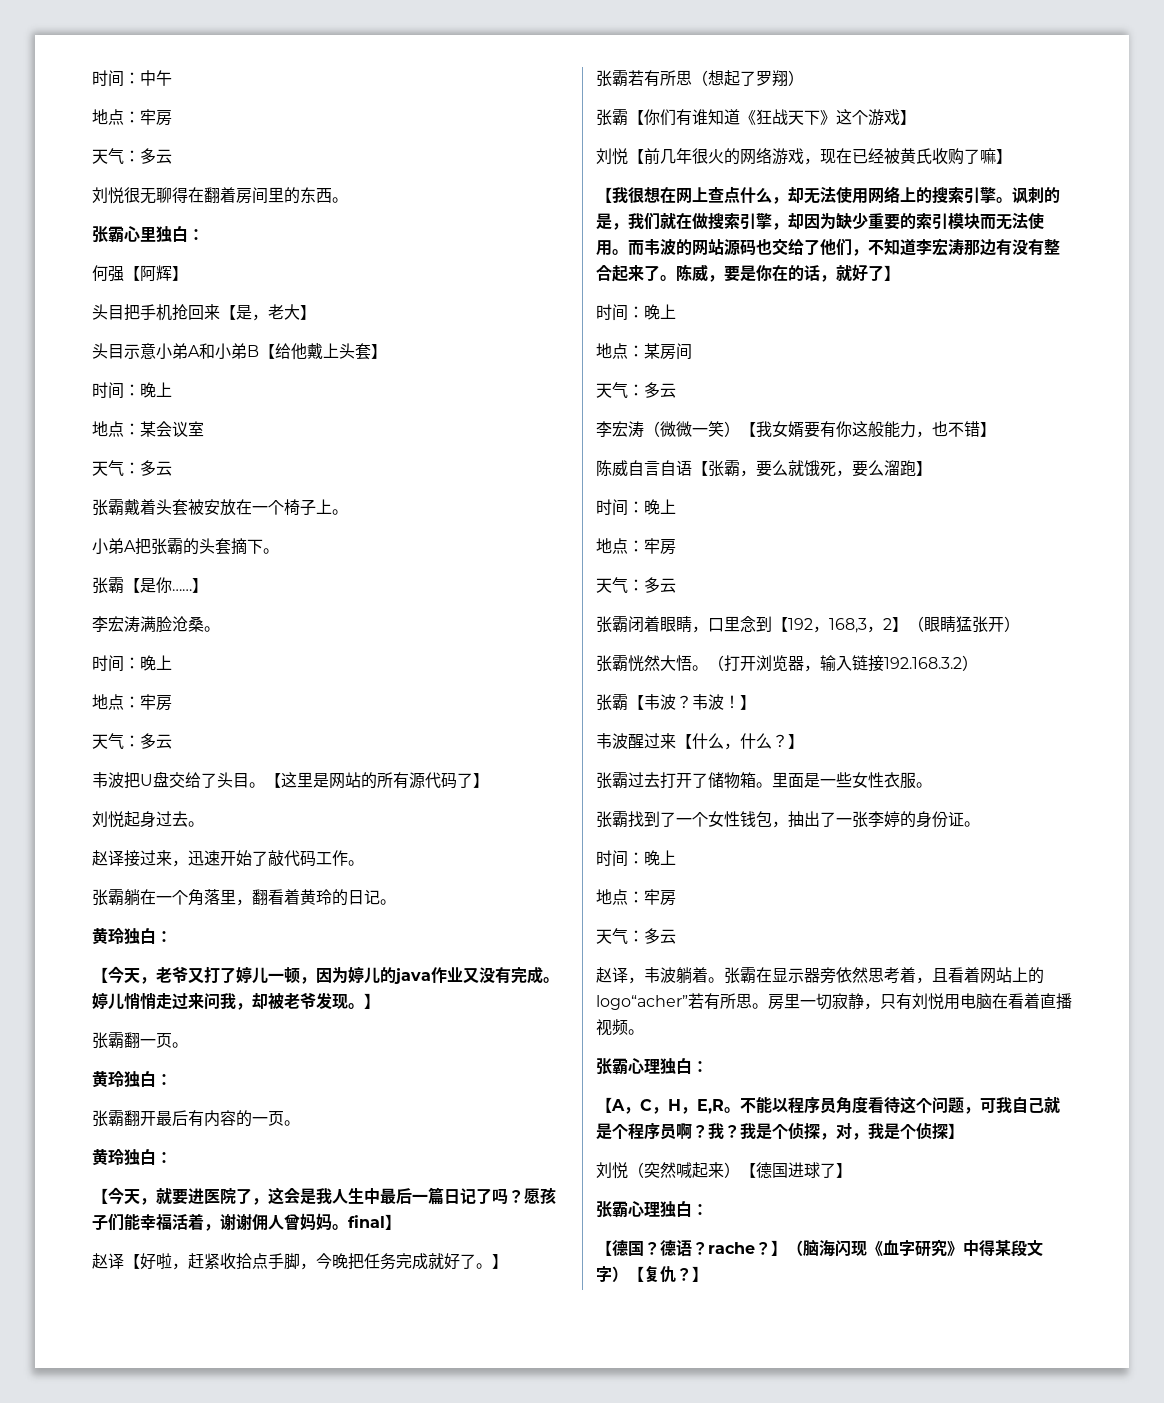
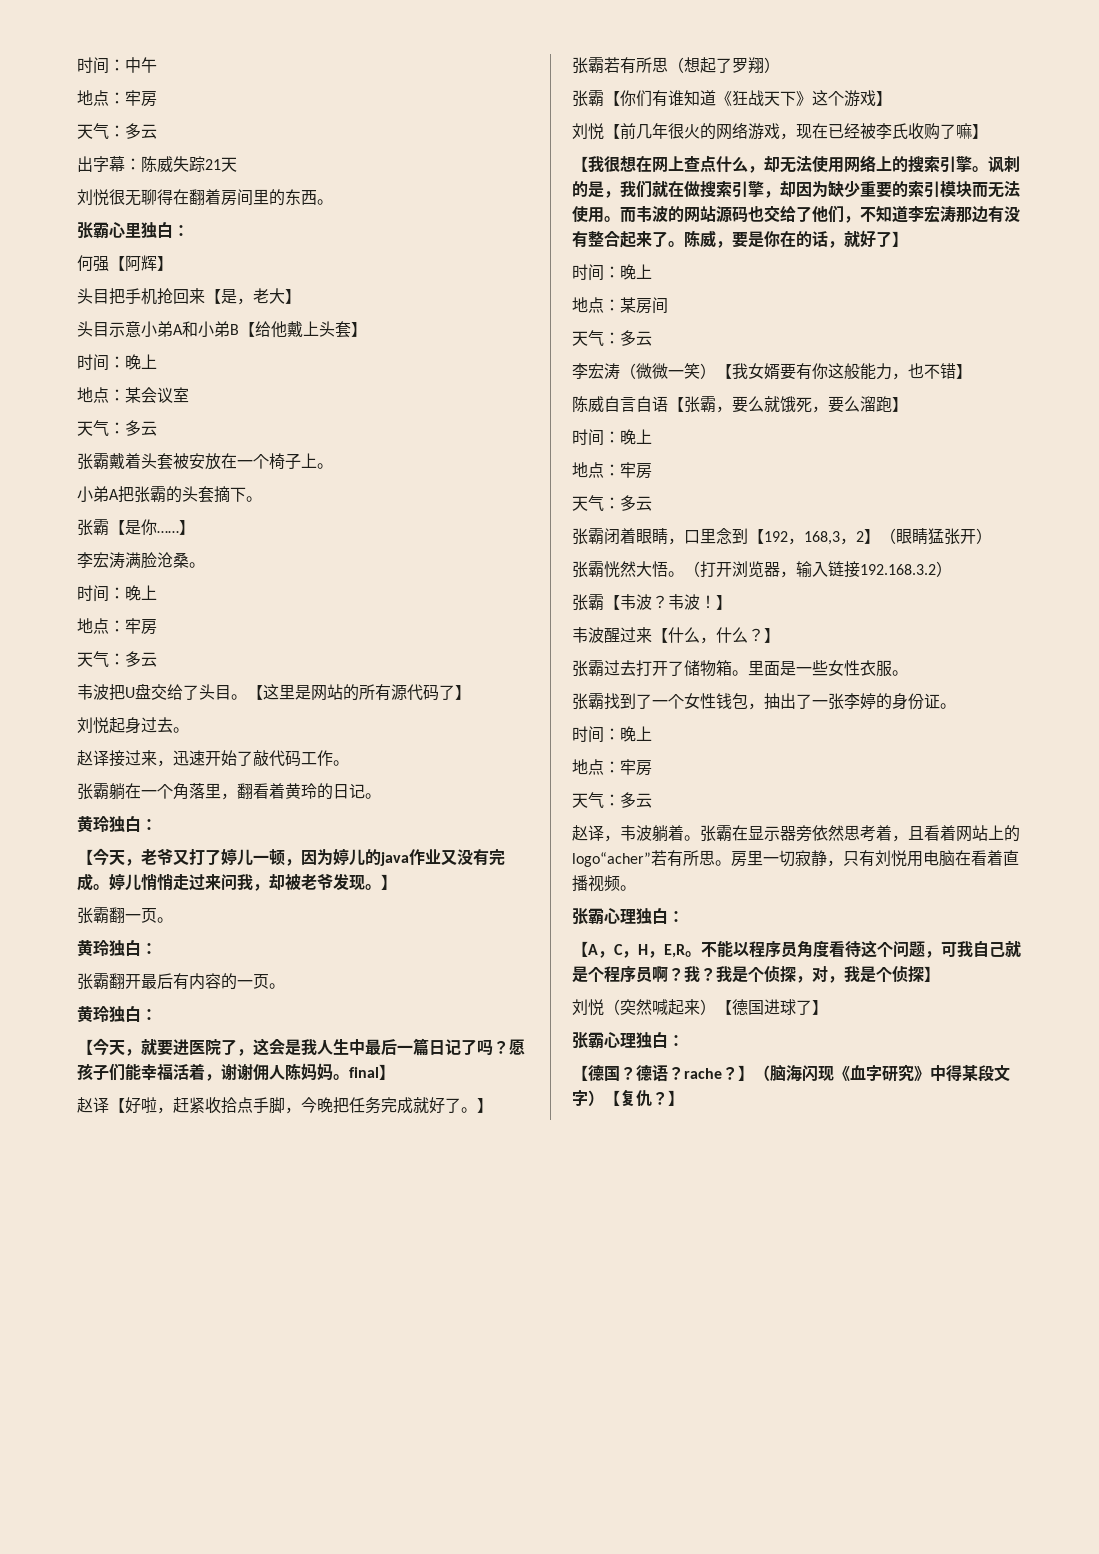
+ 出字幕：陈威失踪21天
- 愿孩子们能幸福活着，谢谢佣人曾妈妈。final】
+ 愿孩子们能幸福活着，谢谢佣人陈妈妈。final】
- 刘悦【前几年很火的网络游戏，现在已经被黄氏收购了嘛】
+ 刘悦【前几年很火的网络游戏，现在已经被李氏收购了嘛】

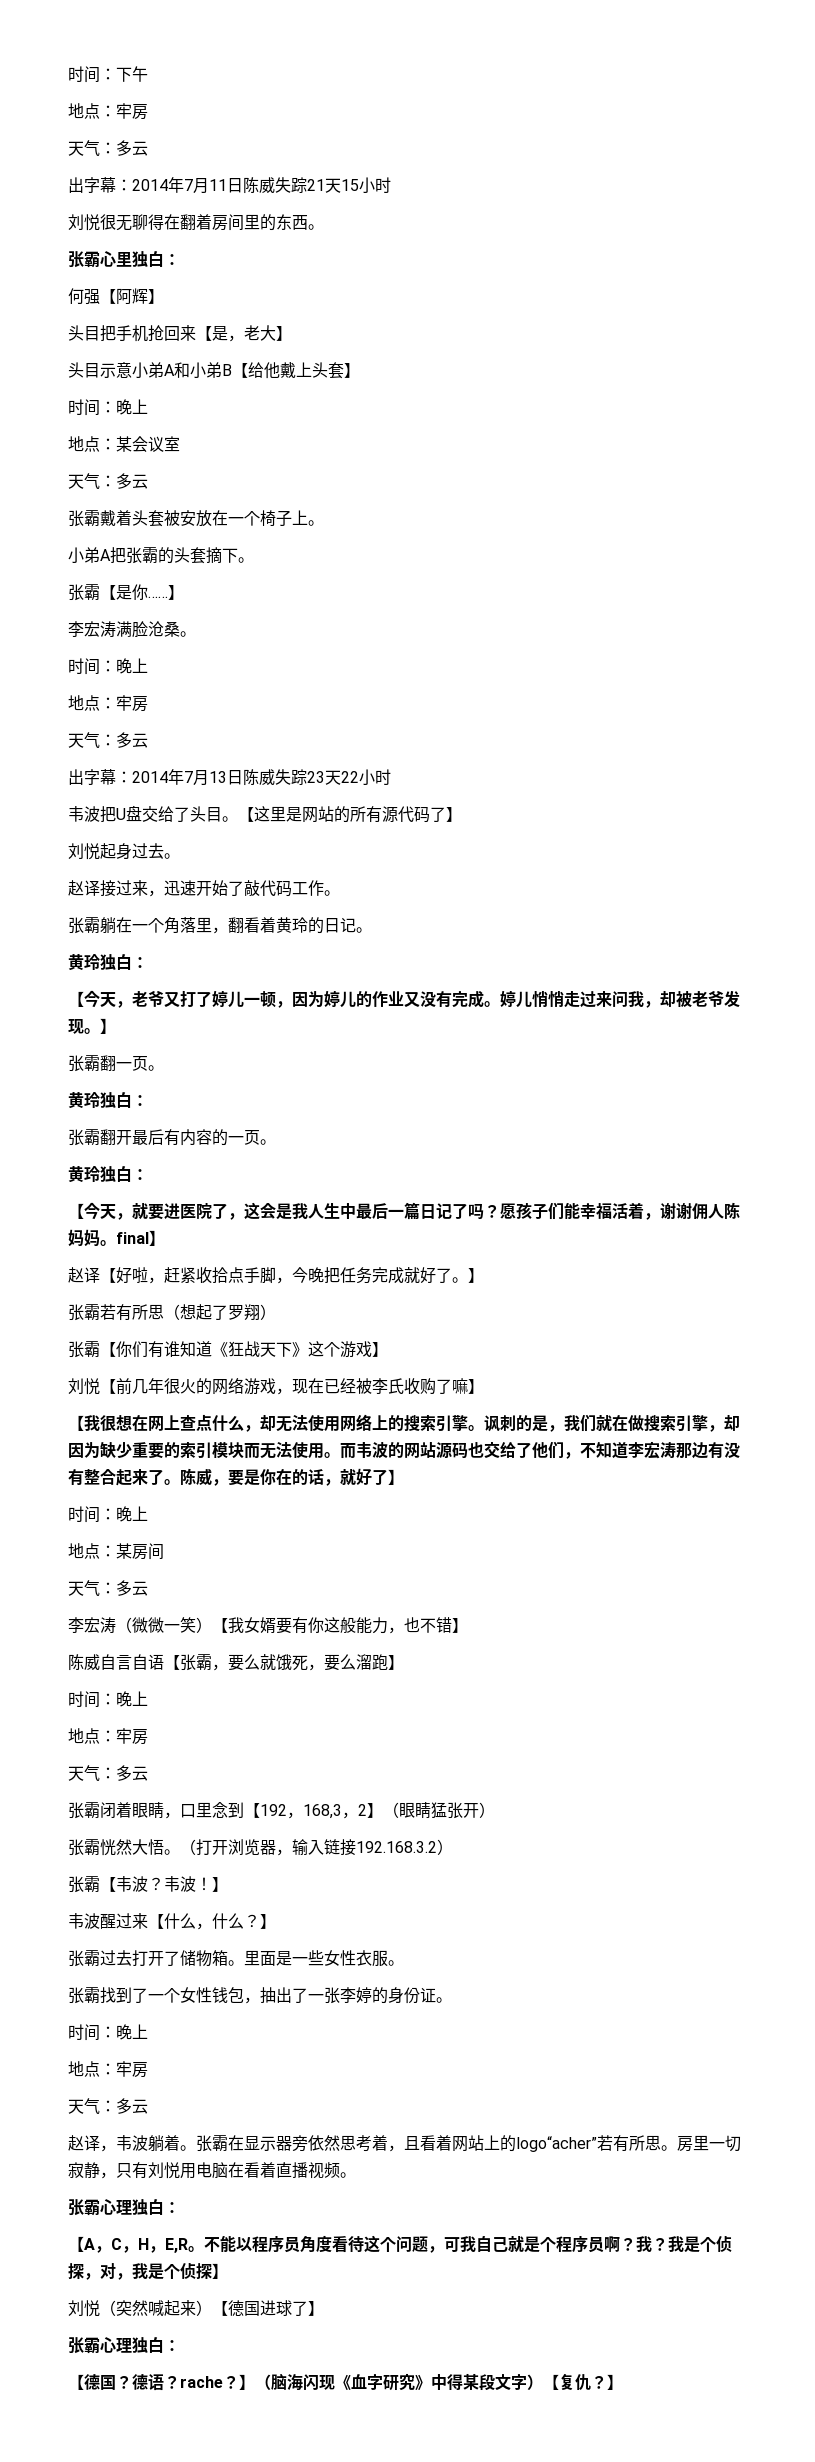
- 时间：中午
+ 时间：下午
- 出字幕：陈威失踪21天
+ 出字幕：2014年7月11日陈威失踪21天15小时
+ 出字幕：2014年7月13日陈威失踪23天22小时
- 【今天，老爷又打了婷儿一顿，因为婷儿的java作业又没有完成。
+ 【今天，老爷又打了婷儿一顿，因为婷儿的作业又没有完成。

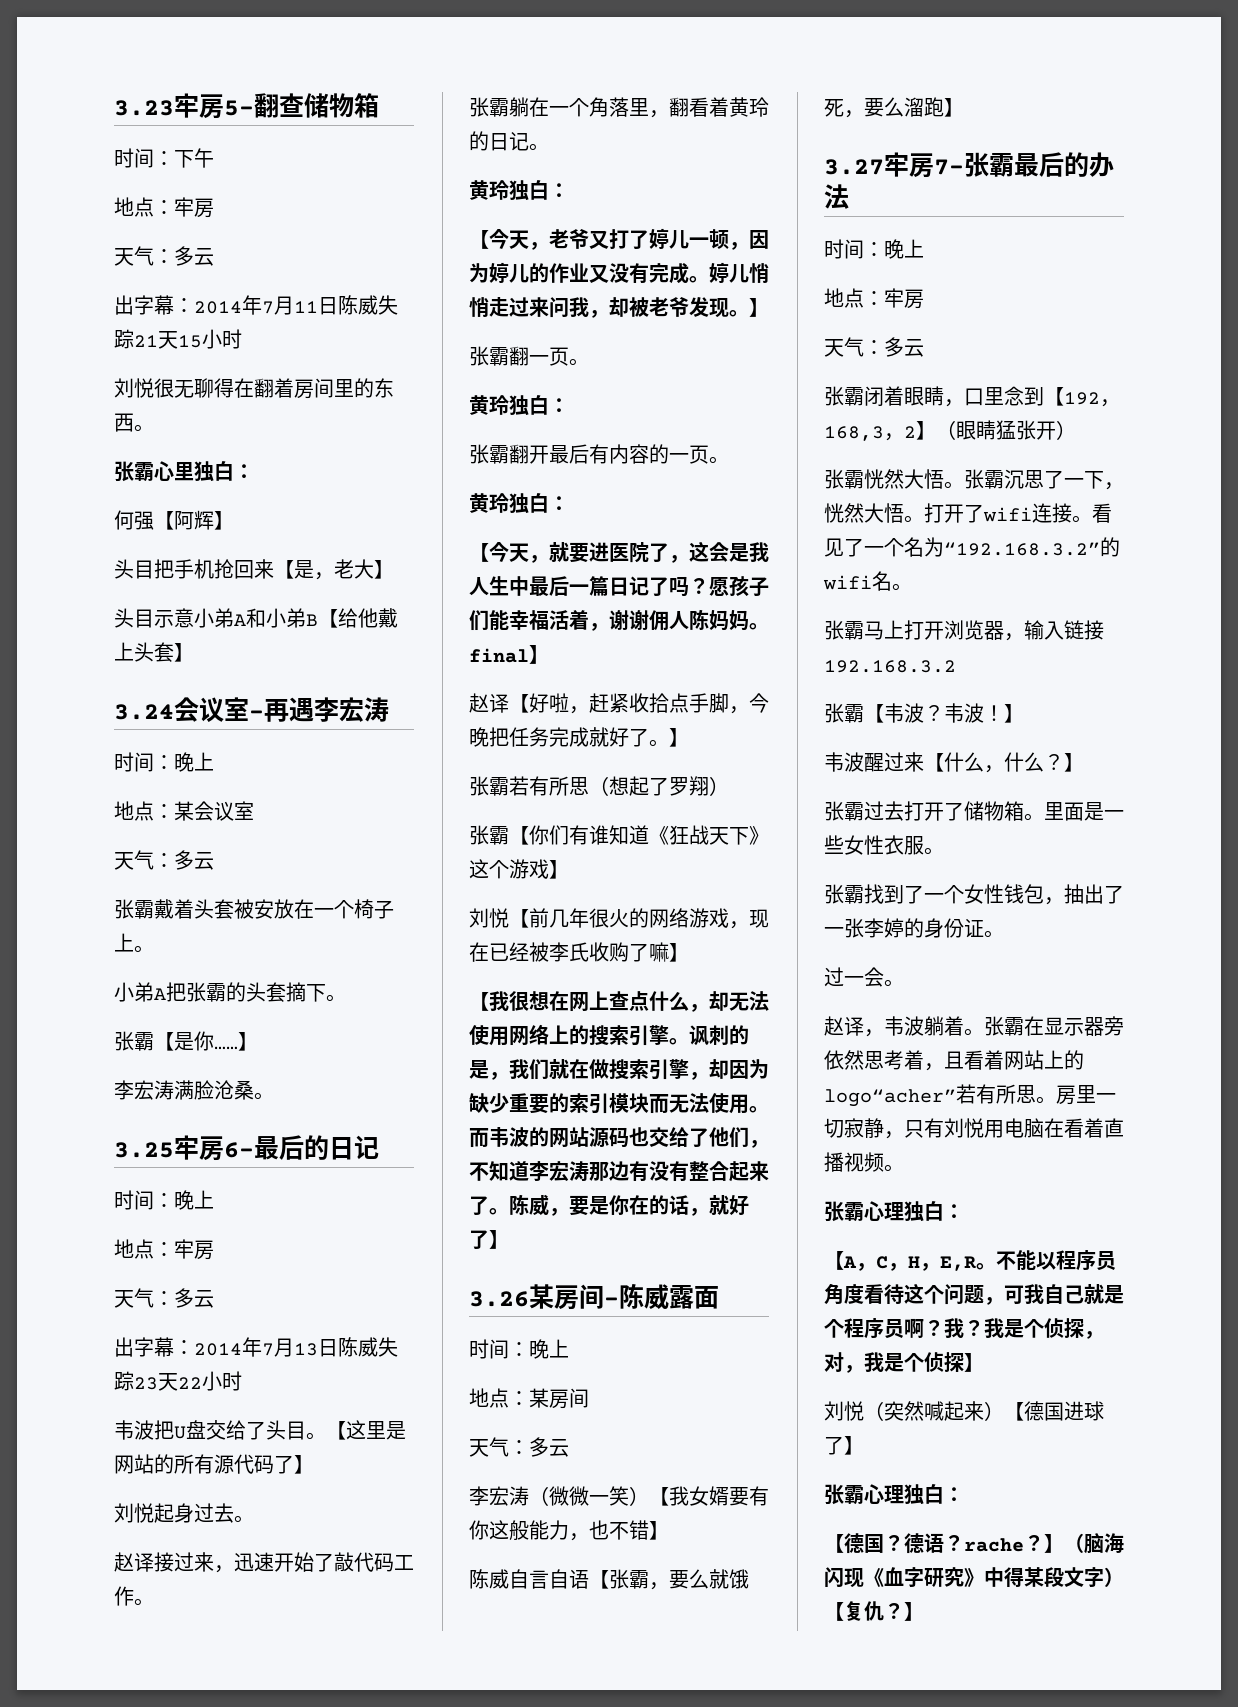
+ 3.23牢房5-翻查储物箱
+ 3.24会议室-再遇李宏涛
+ 3.25牢房6-最后的日记
+ 3.26某房间-陈威露面
+ 3.27牢房7-张霸最后的办法
- （打开浏览器，输入链接192.168.3.2）
+ 张霸沉思了一下，恍然大悟。打开了wifi连接。看见了一个名为“192.168.3.2”的wifi名。
+ 张霸马上打开浏览器，输入链接192.168.3.2
  张霸找到了一个女性钱包，抽出了一张李婷的身份证。
- 时间：晚上
- 地点：牢房
- 天气：多云
+ 过一会。

